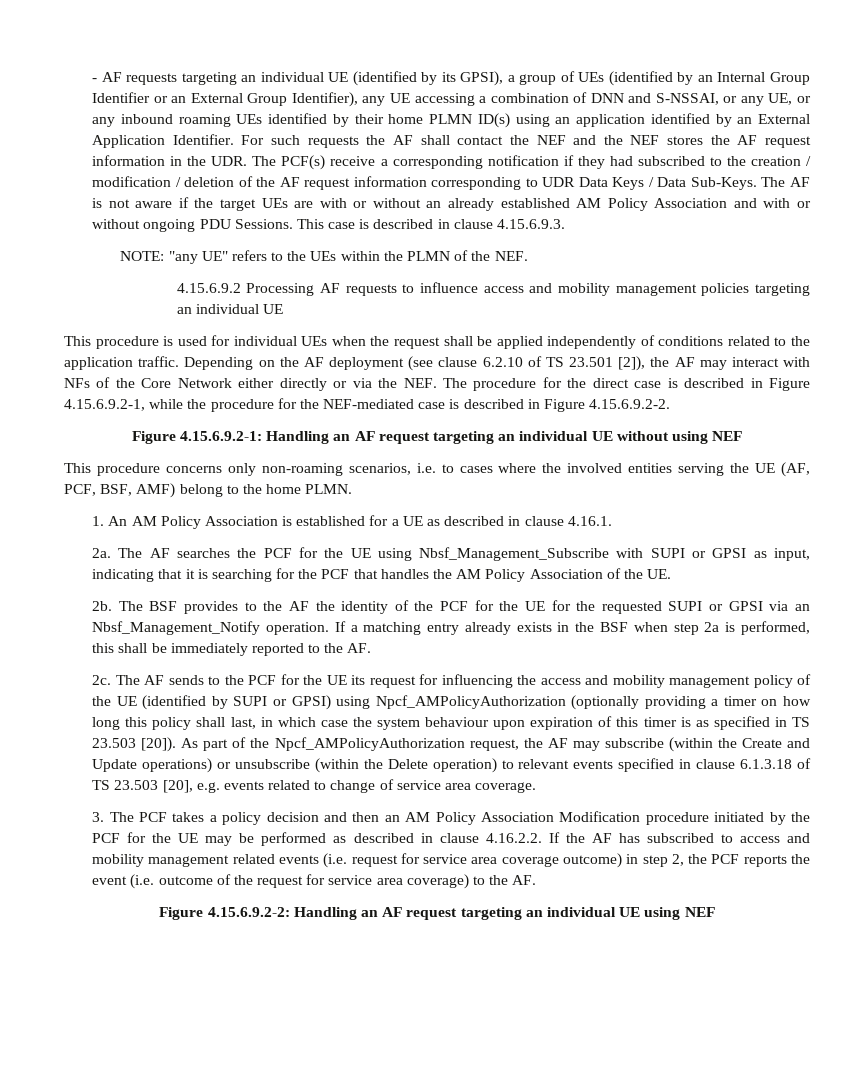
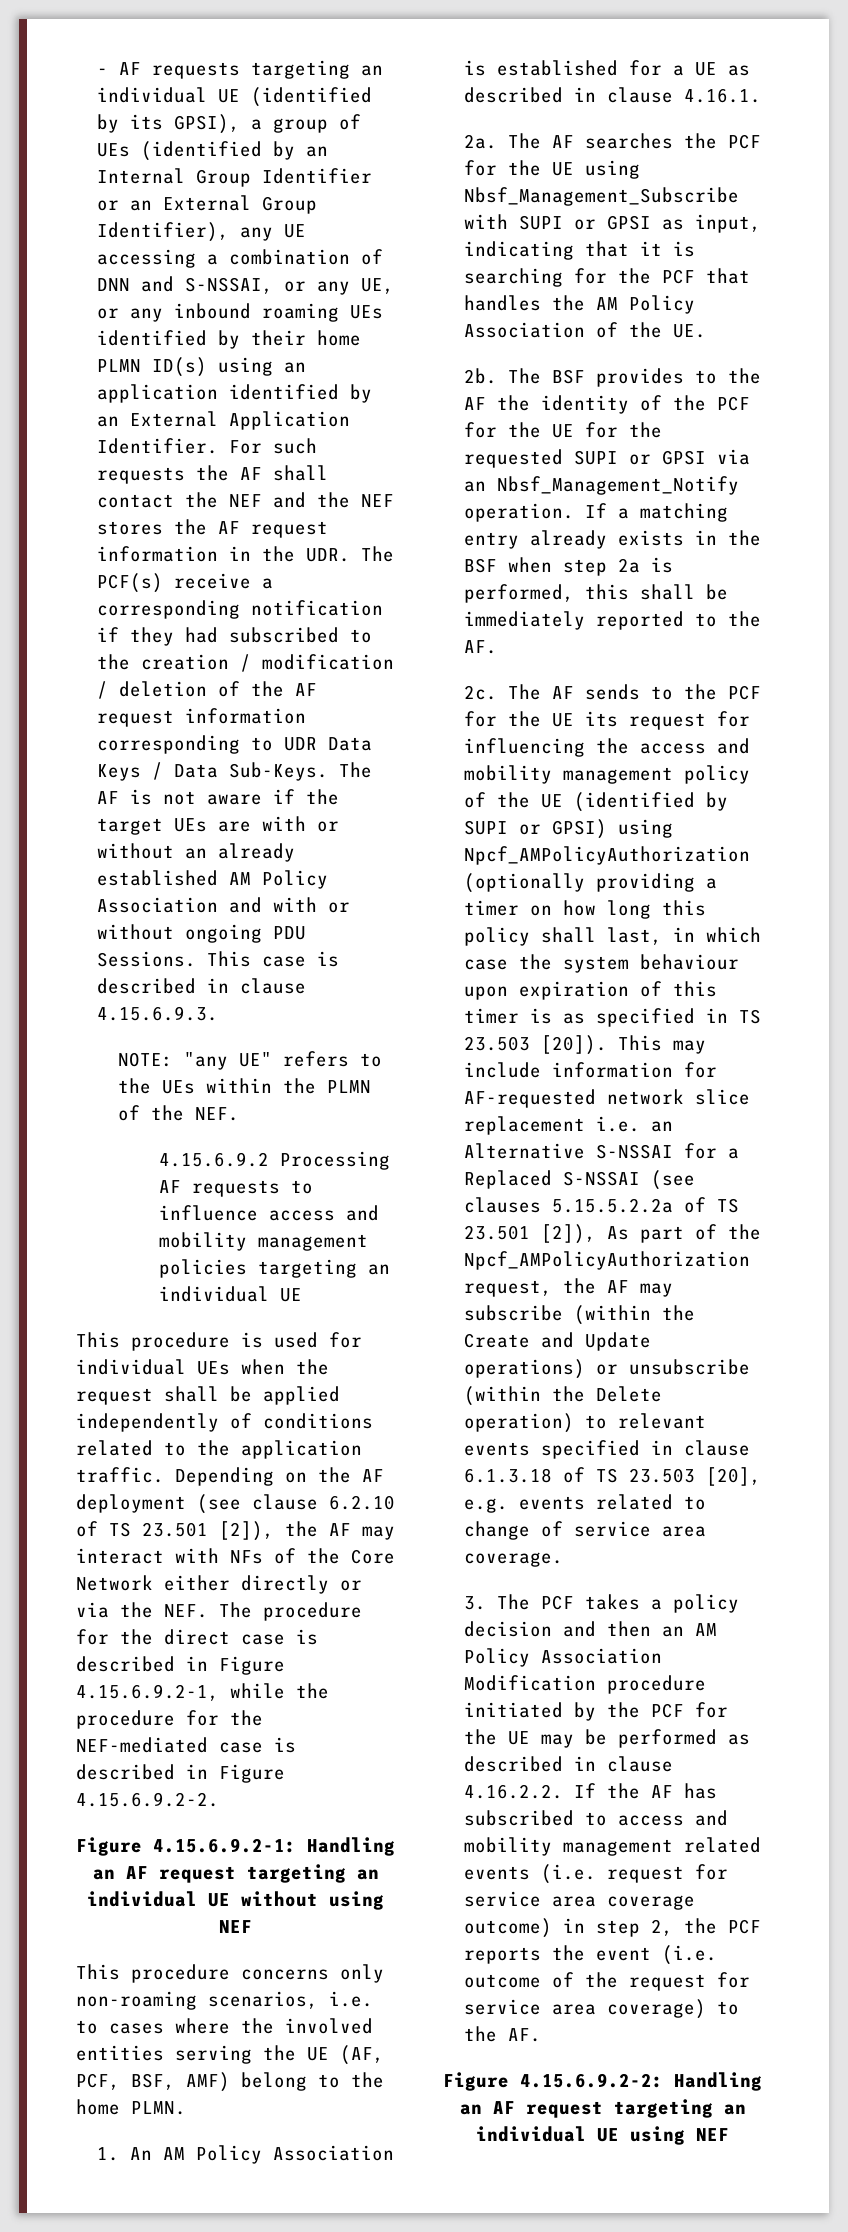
- As part of the Npcf_AMPolicyAuthorization request, the AF may subscribe (within the Create and Update operations) or unsubscribe (within the Delete operation) to relevant events specified in clause 6.1.3.18 of TS 23.503 [20], e.g. events related to change of service area coverage.
+ This may include information for AF-requested network slice replacement i.e. an Alternative S-NSSAI for a Replaced S-NSSAI (see clauses 5.15.5.2.2a of TS 23.501 [2]), As part of the Npcf_AMPolicyAuthorization request, the AF may subscribe (within the Create and Update operations) or unsubscribe (within the Delete operation) to relevant events specified in clause 6.1.3.18 of TS 23.503 [20], e.g. events related to change of service area coverage.

